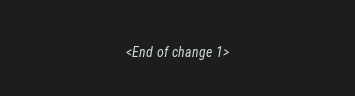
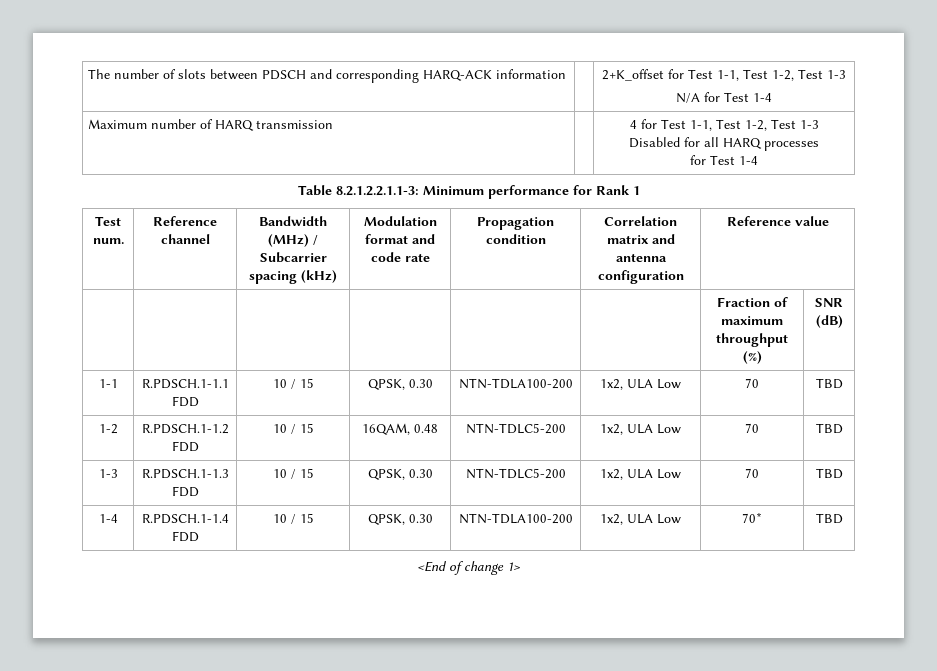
+ The number of slots between PDSCH and corresponding HARQ-ACK information | | 2+K_offset for Test 1-1, Test 1-2, Test 1-3
+ N/A for Test 1-4
+ Maximum number of HARQ transmission | | 4 for Test 1-1, Test 1-2, Test 1-3
+ Disabled for all HARQ processes
+ for Test 1-4
+ Table 8.2.1.2.2.1.1-3: Minimum performance for Rank 1
+ Test num. | Reference channel | Bandwidth (MHz) / Subcarrier spacing (kHz) | Modulation format and code rate | Propagation condition | Correlation matrix and antenna configuration | Reference value
+ | | | | | | Fraction of maximum throughput (%) | SNR (dB)
+ 1-1 | R.PDSCH.1-1.1 FDD | 10 / 15 | QPSK, 0.30 | NTN-TDLA100-200 | 1x2, ULA Low | 70 | TBD
+ 1-2 | R.PDSCH.1-1.2 FDD | 10 / 15 | 16QAM, 0.48 | NTN-TDLC5-200 | 1x2, ULA Low | 70 | TBD
+ 1-3 | R.PDSCH.1-1.3 FDD | 10 / 15 | QPSK, 0.30 | NTN-TDLC5-200 | 1x2, ULA Low | 70 | TBD
+ 1-4 | R.PDSCH.1-1.4 FDD | 10 / 15 | QPSK, 0.30 | NTN-TDLA100-200 | 1x2, ULA Low | 70* | TBD

